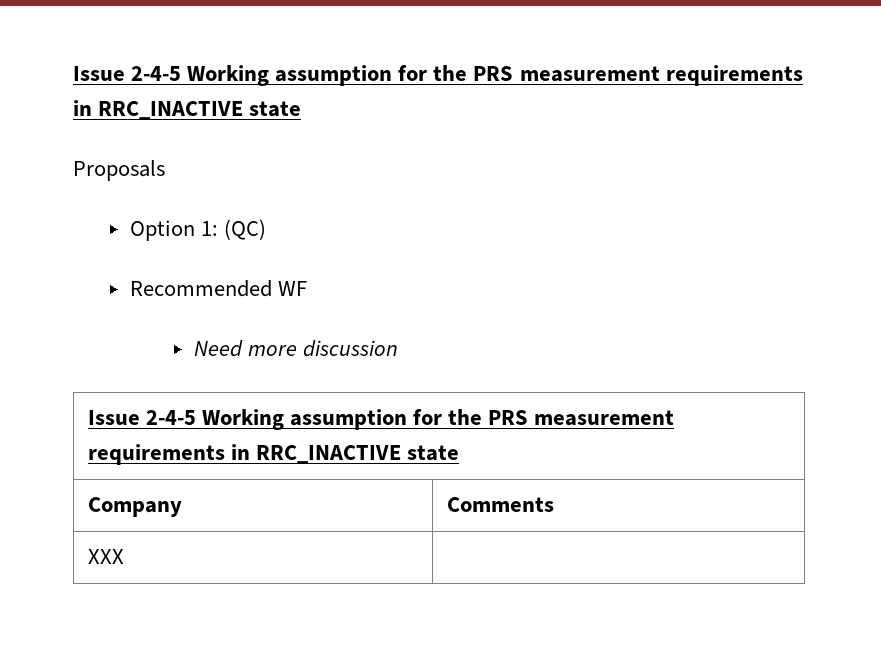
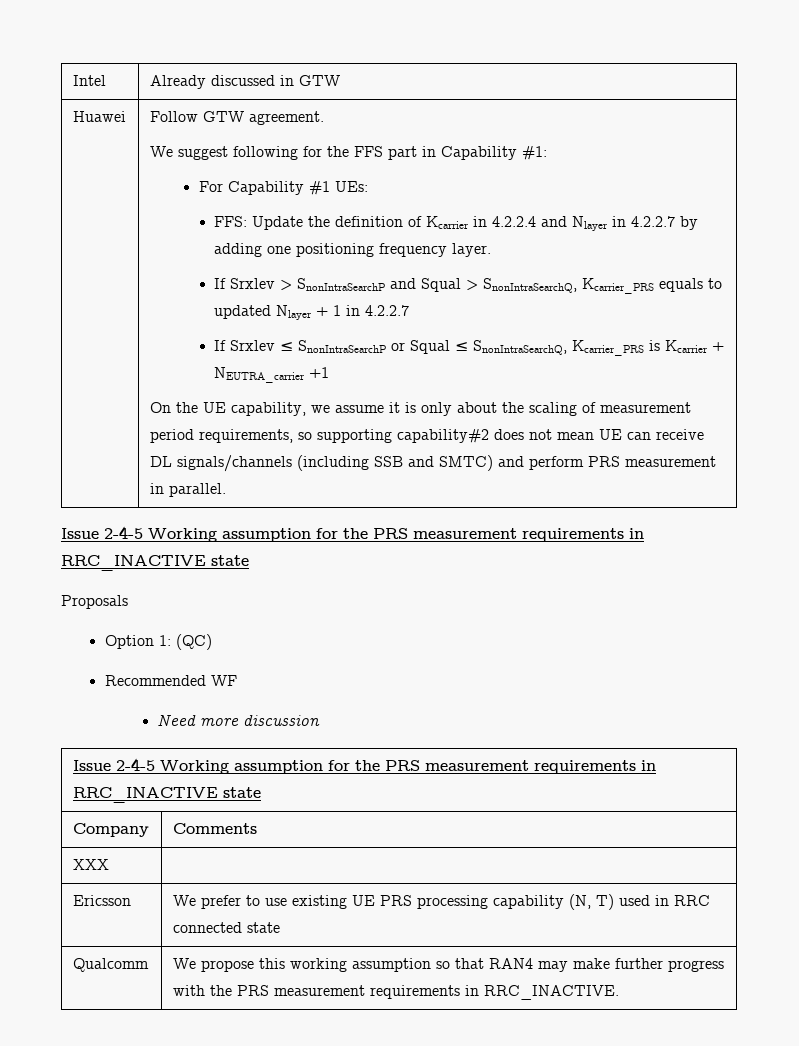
+ Intel | Already discussed in GTW
+ Huawei | Follow GTW agreement.
+ We suggest following for the FFS part in Capability #1:
+ For Capability #1 UEs:
+ FFS: Update the definition of Kcarrier in 4.2.2.4 and Nlayer in 4.2.2.7 by adding one positioning frequency layer.
+ If Srxlev > SnonIntraSearchP and Squal > SnonIntraSearchQ, Kcarrier_PRS equals to updated Nlayer + 1 in 4.2.2.7
+ If Srxlev ≤ SnonIntraSearchP or Squal ≤ SnonIntraSearchQ, Kcarrier_PRS is Kcarrier + NEUTRA_carrier +1
+ On the UE capability, we assume it is only about the scaling of measurement period requirements, so supporting capability#2 does not mean UE can receive DL signals/channels (including SSB and SMTC) and perform PRS measurement in parallel.
+ Ericsson | We prefer to use existing UE PRS processing capability (N, T) used in RRC connected state
+ Qualcomm | We propose this working assumption so that RAN4 may make further progress with the PRS measurement requirements in RRC_INACTIVE.

